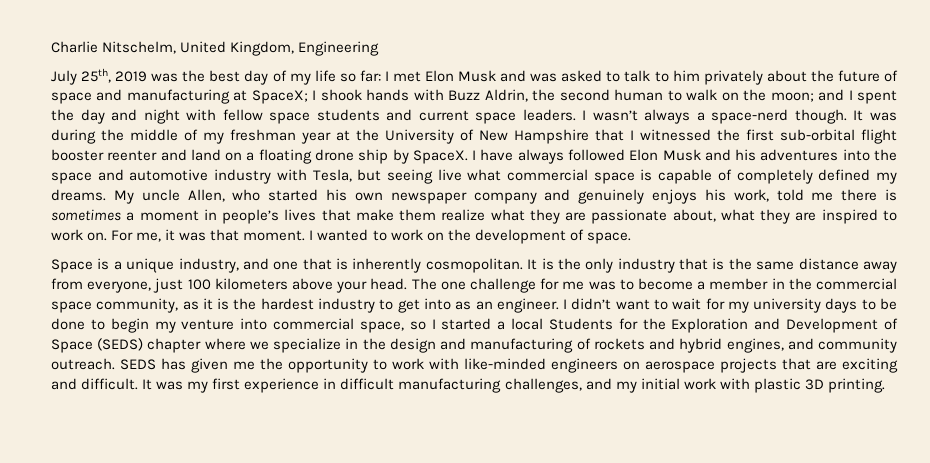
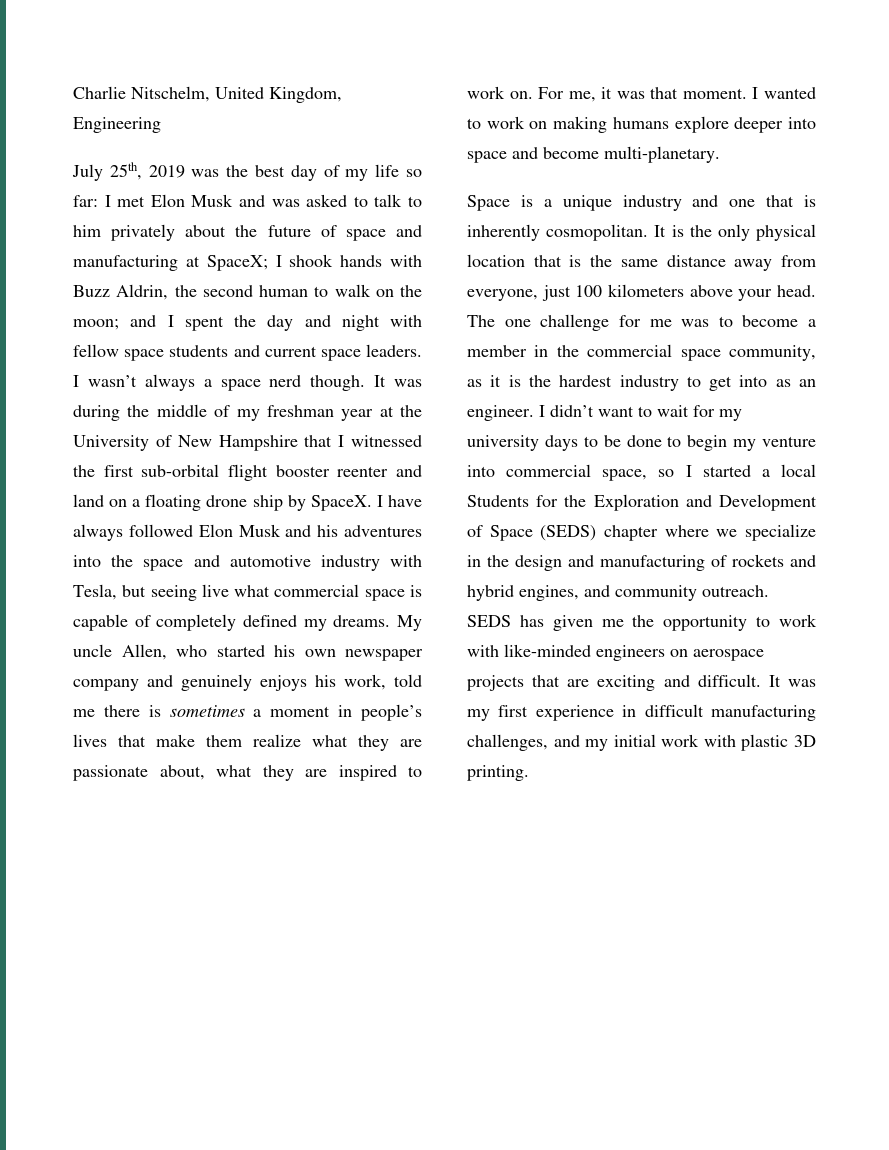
- I wasn’t always a space-nerd though.
+ I wasn’t always a space nerd though.
- I wanted to work on the development of space.
+ I wanted to work on making humans explore deeper into space and become multi-planetary.
- Space is a unique industry, and one that is inherently cosmopolitan.
+ Space is a unique industry and one that is inherently cosmopolitan.
- It is the only industry that is the same distance away from everyone, just 100 kilometers above your head.
+ It is the only physical location that is the same distance away from everyone, just 100 kilometers above your head.

